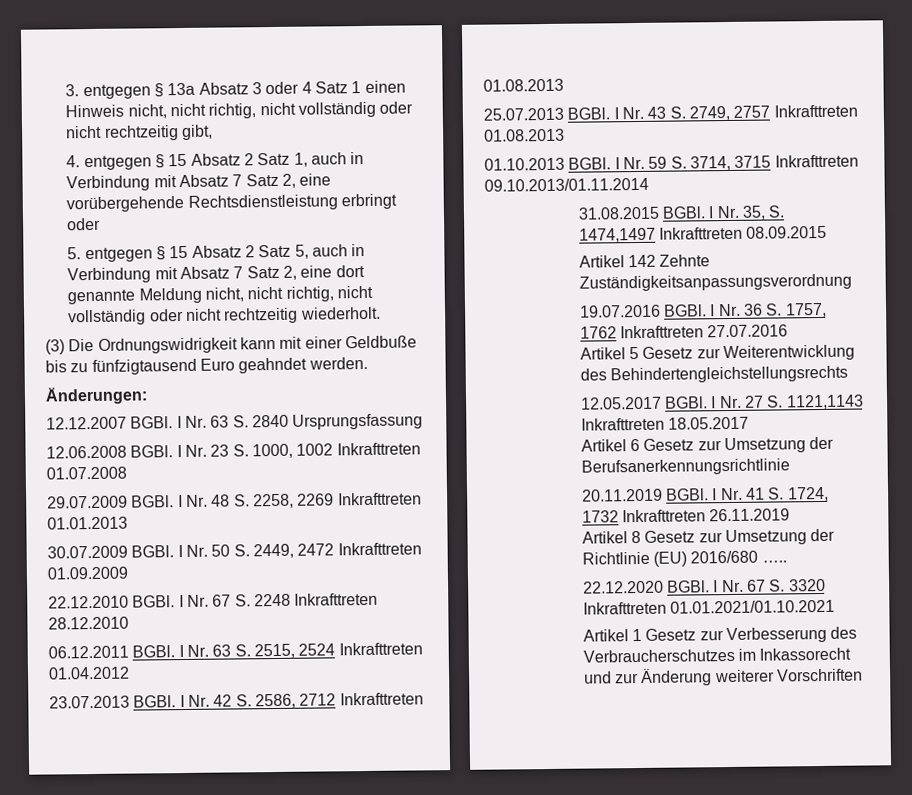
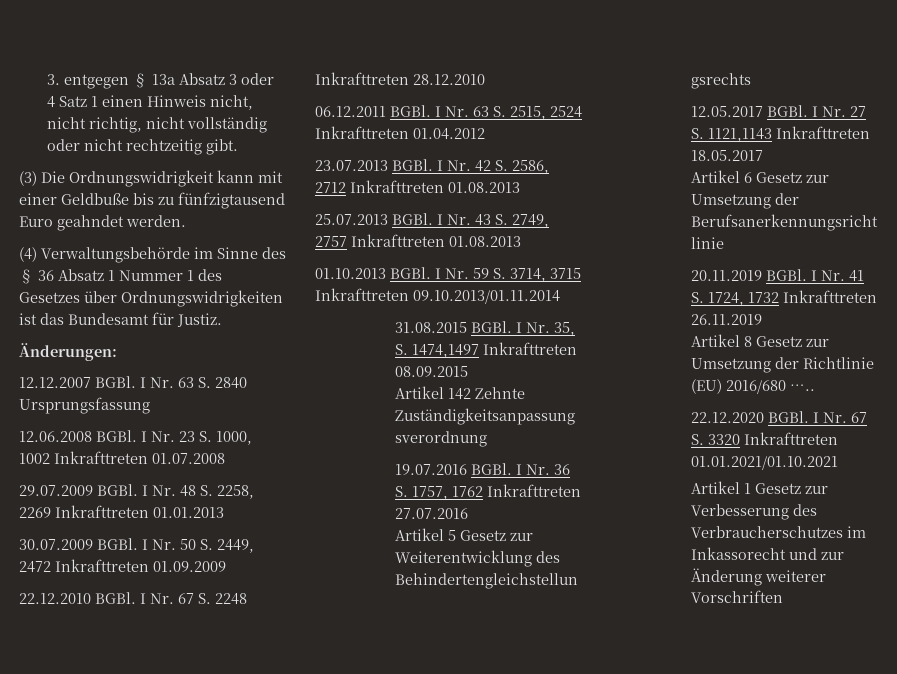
- 3. entgegen § 13a Absatz 3 oder 4 Satz 1 einen Hinweis nicht, nicht richtig, nicht vollständig oder nicht rechtzeitig gibt,
- 4. entgegen § 15 Absatz 2 Satz 1, auch in Verbindung mit Absatz 7 Satz 2, eine vorübergehende Rechtsdienstleistung erbringt oder
- 5. entgegen § 15 Absatz 2 Satz 5, auch in Verbindung mit Absatz 7 Satz 2, eine dort genannte Meldung nicht, nicht richtig, nicht vollständig oder nicht rechtzeitig wiederholt.
+ 3. entgegen § 13a Absatz 3 oder 4 Satz 1 einen Hinweis nicht, nicht richtig, nicht vollständig oder nicht rechtzeitig gibt.
+ (4) Verwaltungsbehörde im Sinne des § 36 Absatz 1 Nummer 1 des Gesetzes über Ordnungswidrigkeiten ist das Bundesamt für Justiz.

